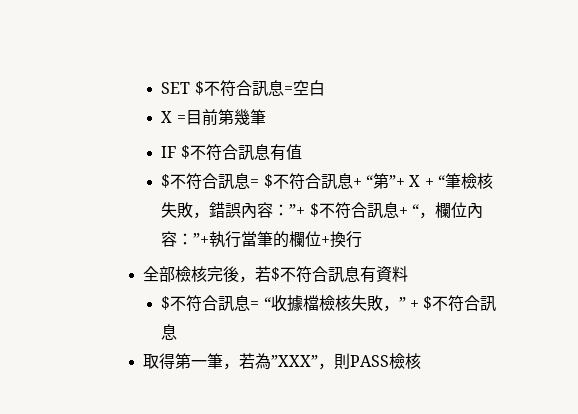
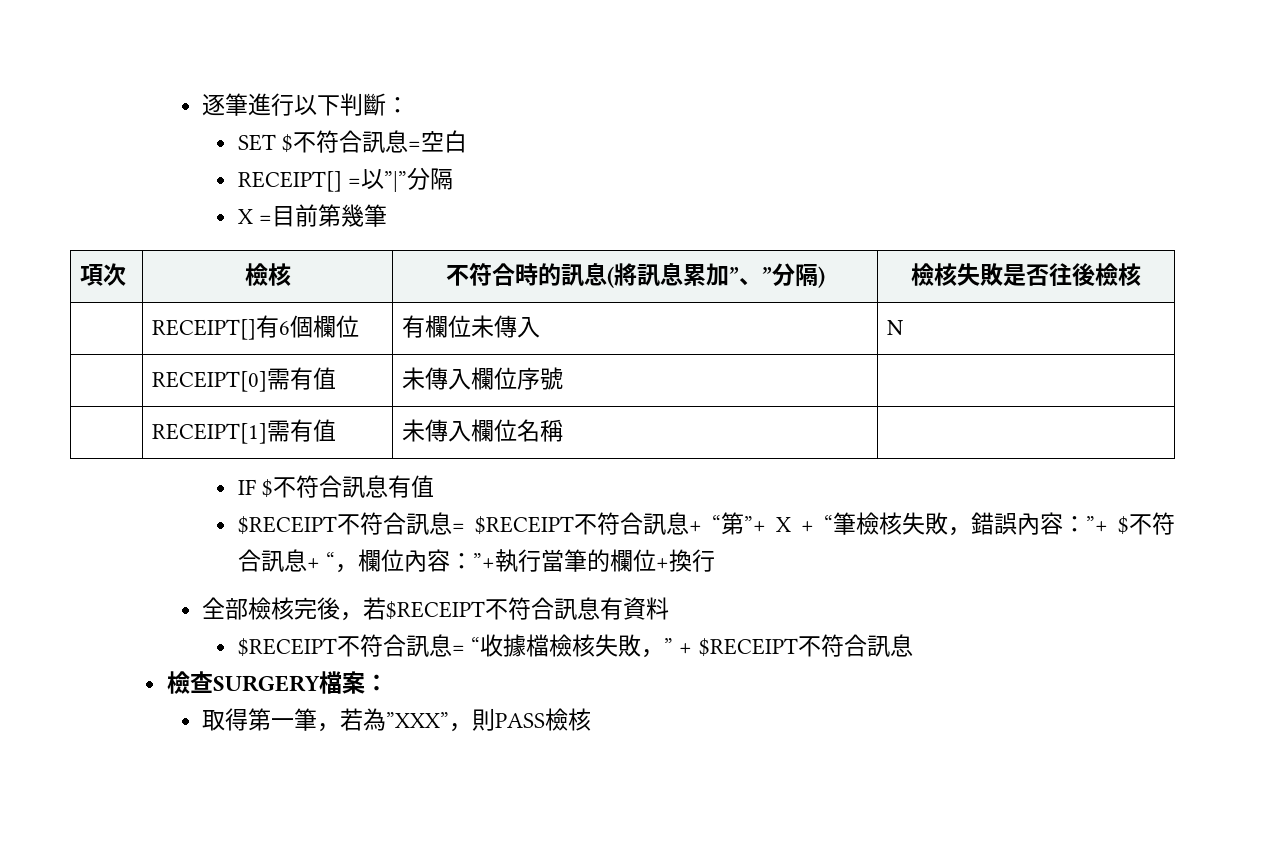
+ 逐筆進行以下判斷：
+ RECEIPT[] =以”|”分隔
+ 項次 | 檢核 | 不符合時的訊息(將訊息累加”、”分隔) | 檢核失敗是否往後檢核
+ | RECEIPT[]有6個欄位 | 有欄位未傳入 | N
+ | RECEIPT[0]需有值 | 未傳入欄位序號 |
+ | RECEIPT[1]需有值 | 未傳入欄位名稱 |
- $不符合訊息= $不符合訊息+ “第”+ X + “筆檢核失敗，錯誤內容：”+ $不符合訊息+ “，欄位內容：”+執行當筆的欄位+換行
+ $RECEIPT不符合訊息= $RECEIPT不符合訊息+ “第”+ X + “筆檢核失敗，錯誤內容：”+ $不符合訊息+ “，欄位內容：”+執行當筆的欄位+換行
- 全部檢核完後，若$不符合訊息有資料
+ 全部檢核完後，若$RECEIPT不符合訊息有資料
- $不符合訊息= “收據檔檢核失敗，” + $不符合訊息
+ $RECEIPT不符合訊息= “收據檔檢核失敗，” + $RECEIPT不符合訊息
+ 檢查SURGERY檔案：

